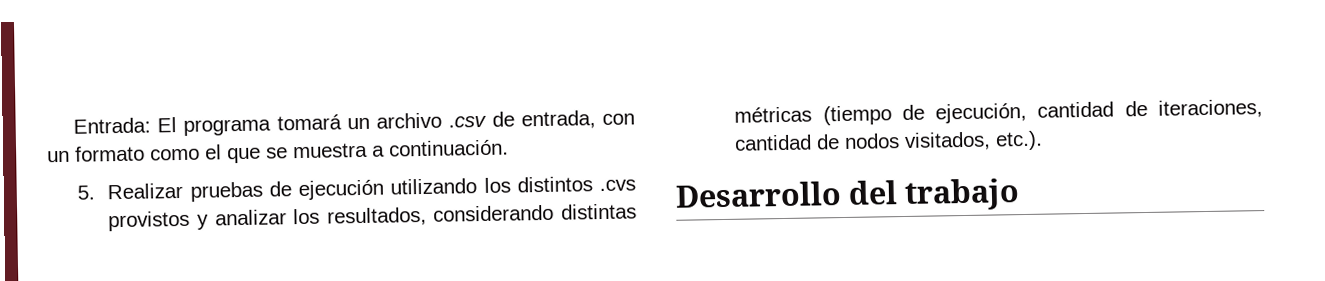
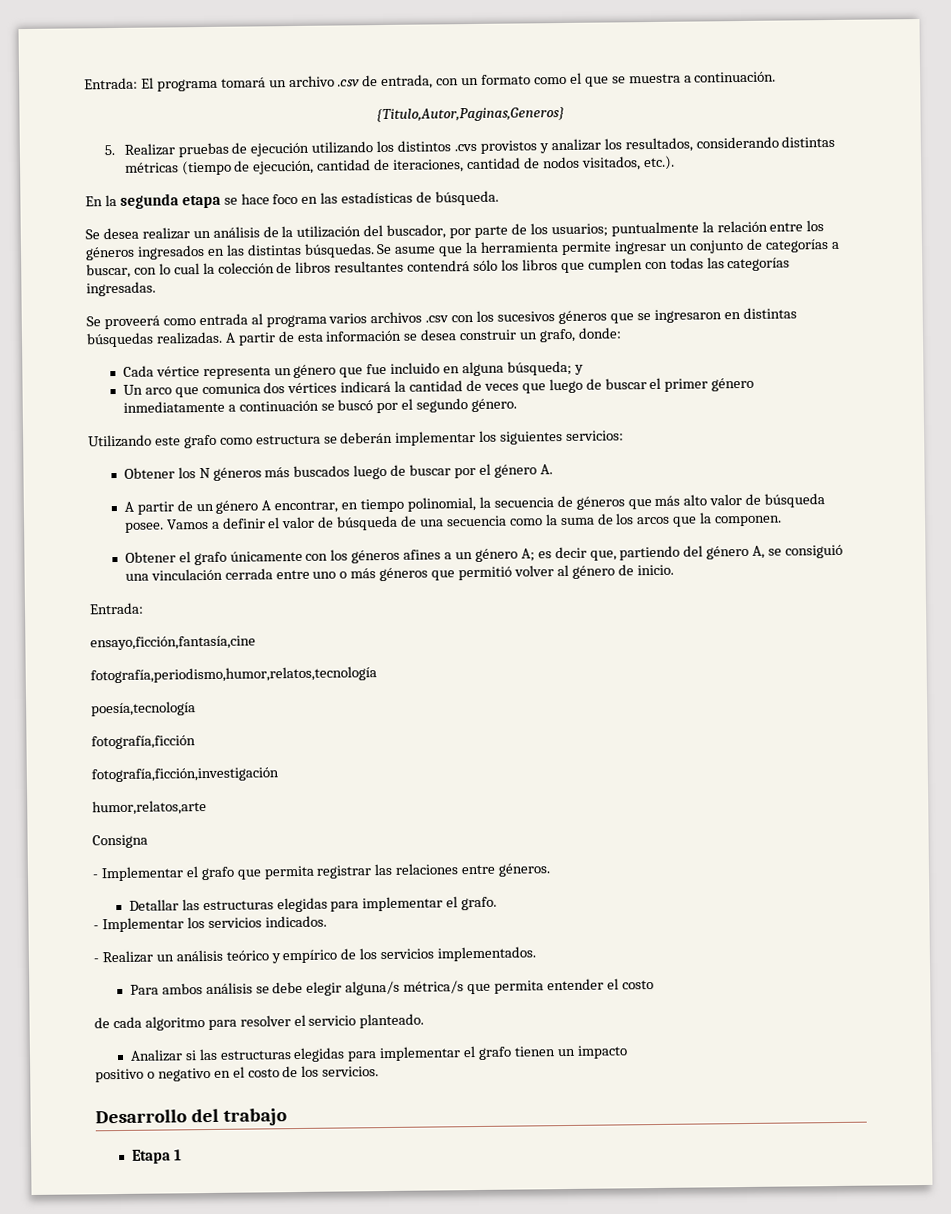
+ {Titulo,Autor,Paginas,Generos}
+ En la segunda etapa se hace foco en las estadísticas de búsqueda.
+ Se desea realizar un análisis de la utilización del buscador, por parte de los usuarios; puntualmente la relación entre los géneros ingresados en las distintas búsquedas. Se asume que la herramienta permite ingresar un conjunto de categorías a buscar, con lo cual la colección de libros resultantes contendrá sólo los libros que cumplen con todas las categorías ingresadas.
+ Se proveerá como entrada al programa varios archivos .csv con los sucesivos géneros que se ingresaron en distintas búsquedas realizadas. A partir de esta información se desea construir un grafo, donde:
+ Cada vértice representa un género que fue incluido en alguna búsqueda; y
+ Un arco que comunica dos vértices indicará la cantidad de veces que luego de buscar el primer género inmediatamente a continuación se buscó por el segundo género.
+ Utilizando este grafo como estructura se deberán implementar los siguientes servicios:
+ Obtener los N géneros más buscados luego de buscar por el género A.
+ A partir de un género A encontrar, en tiempo polinomial, la secuencia de géneros que más alto valor de búsqueda posee. Vamos a definir el valor de búsqueda de una secuencia como la suma de los arcos que la componen.
+ Obtener el grafo únicamente con los géneros afines a un género A; es decir que, partiendo del género A, se consiguió una vinculación cerrada entre uno o más géneros que permitió volver al género de inicio.
+ Entrada:
+ ensayo,ficción,fantasía,cine
+ fotografía,periodismo,humor,relatos,tecnología
+ poesía,tecnología
+ fotografía,ficción
+ fotografía,ficción,investigación
+ humor,relatos,arte
+ Consigna
+ - Implementar el grafo que permita registrar las relaciones entre géneros.
+ Detallar las estructuras elegidas para implementar el grafo.
+ - Implementar los servicios indicados.
+ - Realizar un análisis teórico y empírico de los servicios implementados.
+ Para ambos análisis se debe elegir alguna/s métrica/s que permita entender el costo
+ de cada algoritmo para resolver el servicio planteado.
+ Analizar si las estructuras elegidas para implementar el grafo tienen un impacto
+ positivo o negativo en el costo de los servicios.
+ Etapa 1

